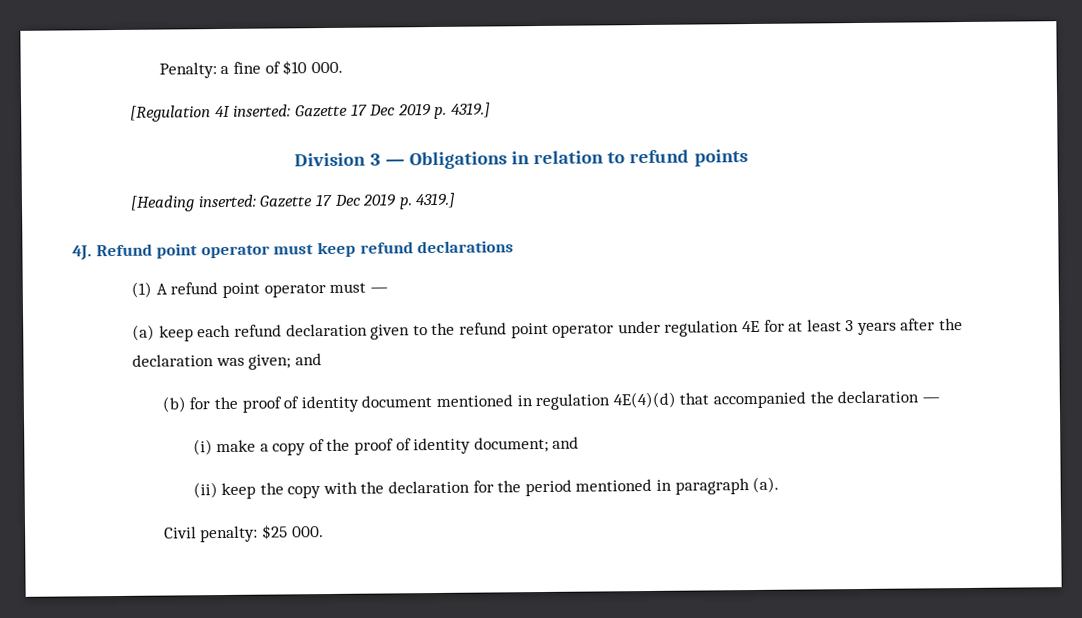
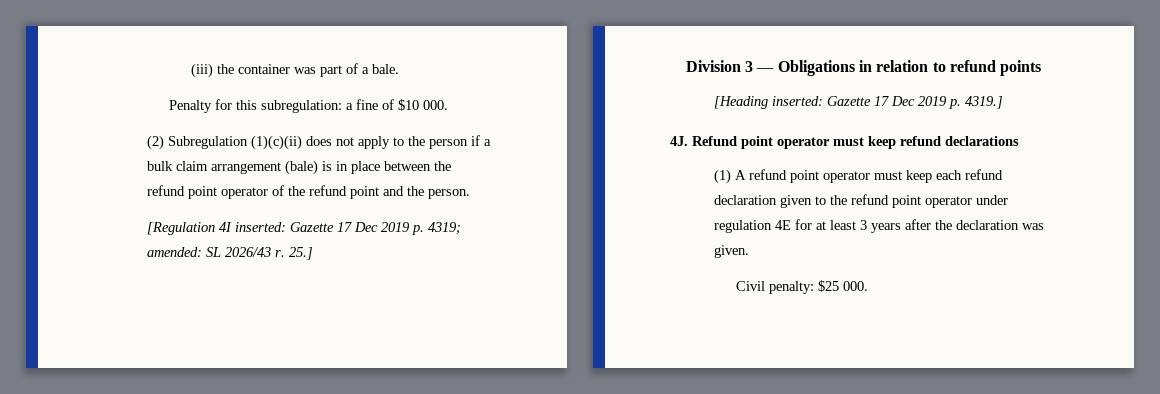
- Penalty: a fine of $10 000.
+ (iii) the container was part of a bale.
+ Penalty for this subregulation: a fine of $10 000.
+ (2) Subregulation (1)(c)(ii) does not apply to the person if a bulk claim arrangement (bale) is in place between the refund point operator of the refund point and the person.
- [Regulation 4I inserted: Gazette 17 Dec 2019 p. 4319.]
+ [Regulation 4I inserted: Gazette 17 Dec 2019 p. 4319; amended: SL 2026/43 r. 25.]
- (1) A refund point operator must —
- (a) keep each refund declaration given to the refund point operator under regulation 4E for at least 3 years after the declaration was given; and
- (b) for the proof of identity document mentioned in regulation 4E(4)(d) that accompanied the declaration —
- (i) make a copy of the proof of identity document; and
- (ii) keep the copy with the declaration for the period mentioned in paragraph (a).
+ (1) A refund point operator must keep each refund declaration given to the refund point operator under regulation 4E for at least 3 years after the declaration was given.

